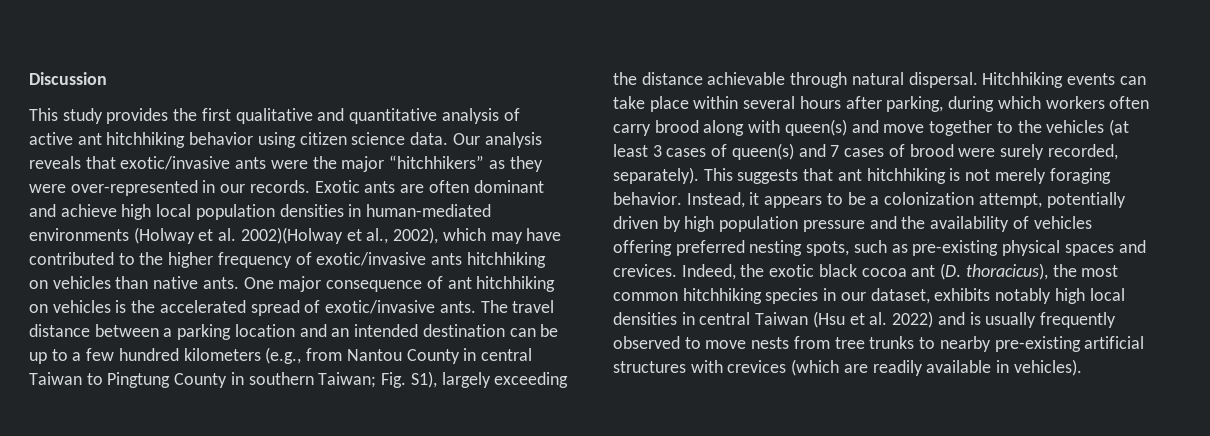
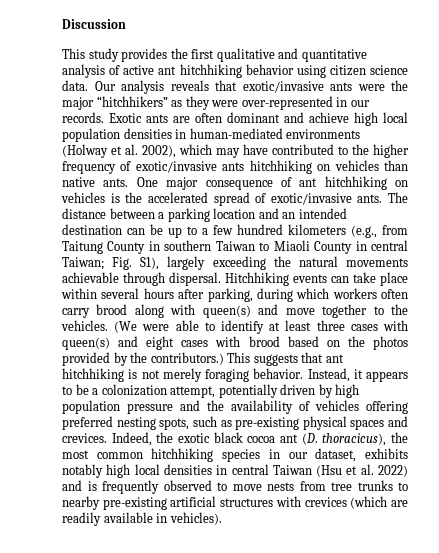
- Exotic ants are often dominant and achieve high local population densities in human-mediated environments (Holway et al. 2002)(Holway et al., 2002), which may have contributed to the higher frequency of exotic/invasive ants hitchhiking on vehicles than native ants.
+ Exotic ants are often dominant and achieve high local population densities in human-mediated environments (Holway et al. 2002), which may have contributed to the higher frequency of exotic/invasive ants hitchhiking on vehicles than native ants.
- The travel distance between a parking location and an intended destination can be up to a few hundred kilometers (e.g., from Nantou County in central Taiwan to Pingtung County in southern Taiwan; Fig. S1), largely exceeding the distance achievable through natural dispersal.
+ The distance between a parking location and an intended destination can be up to a few hundred kilometers (e.g., from Taitung County in southern Taiwan to Miaoli County in central Taiwan; Fig. S1), largely exceeding the natural movements achievable through dispersal.
- Hitchhiking events can take place within several hours after parking, during which workers often carry brood along with queen(s) and move together to the vehicles (at least 3 cases of queen(s) and 7 cases of brood were surely recorded, separately).
+ Hitchhiking events can take place within several hours after parking, during which workers often carry brood along with queen(s) and move together to the vehicles. (We were able to identify at least three cases with queen(s) and eight cases with brood based on the photos provided by the contributors.)
- Indeed, the exotic black cocoa ant (D. thoracicus), the most common hitchhiking species in our dataset, exhibits notably high local densities in central Taiwan (Hsu et al. 2022) and is usually frequently observed to move nests from tree trunks to nearby pre-existing artificial structures with crevices (which are readily available in vehicles).
+ Indeed, the exotic black cocoa ant (D. thoracicus), the most common hitchhiking species in our dataset, exhibits notably high local densities in central Taiwan (Hsu et al. 2022) and is frequently observed to move nests from tree trunks to nearby pre-existing artificial structures with crevices (which are readily available in vehicles).

